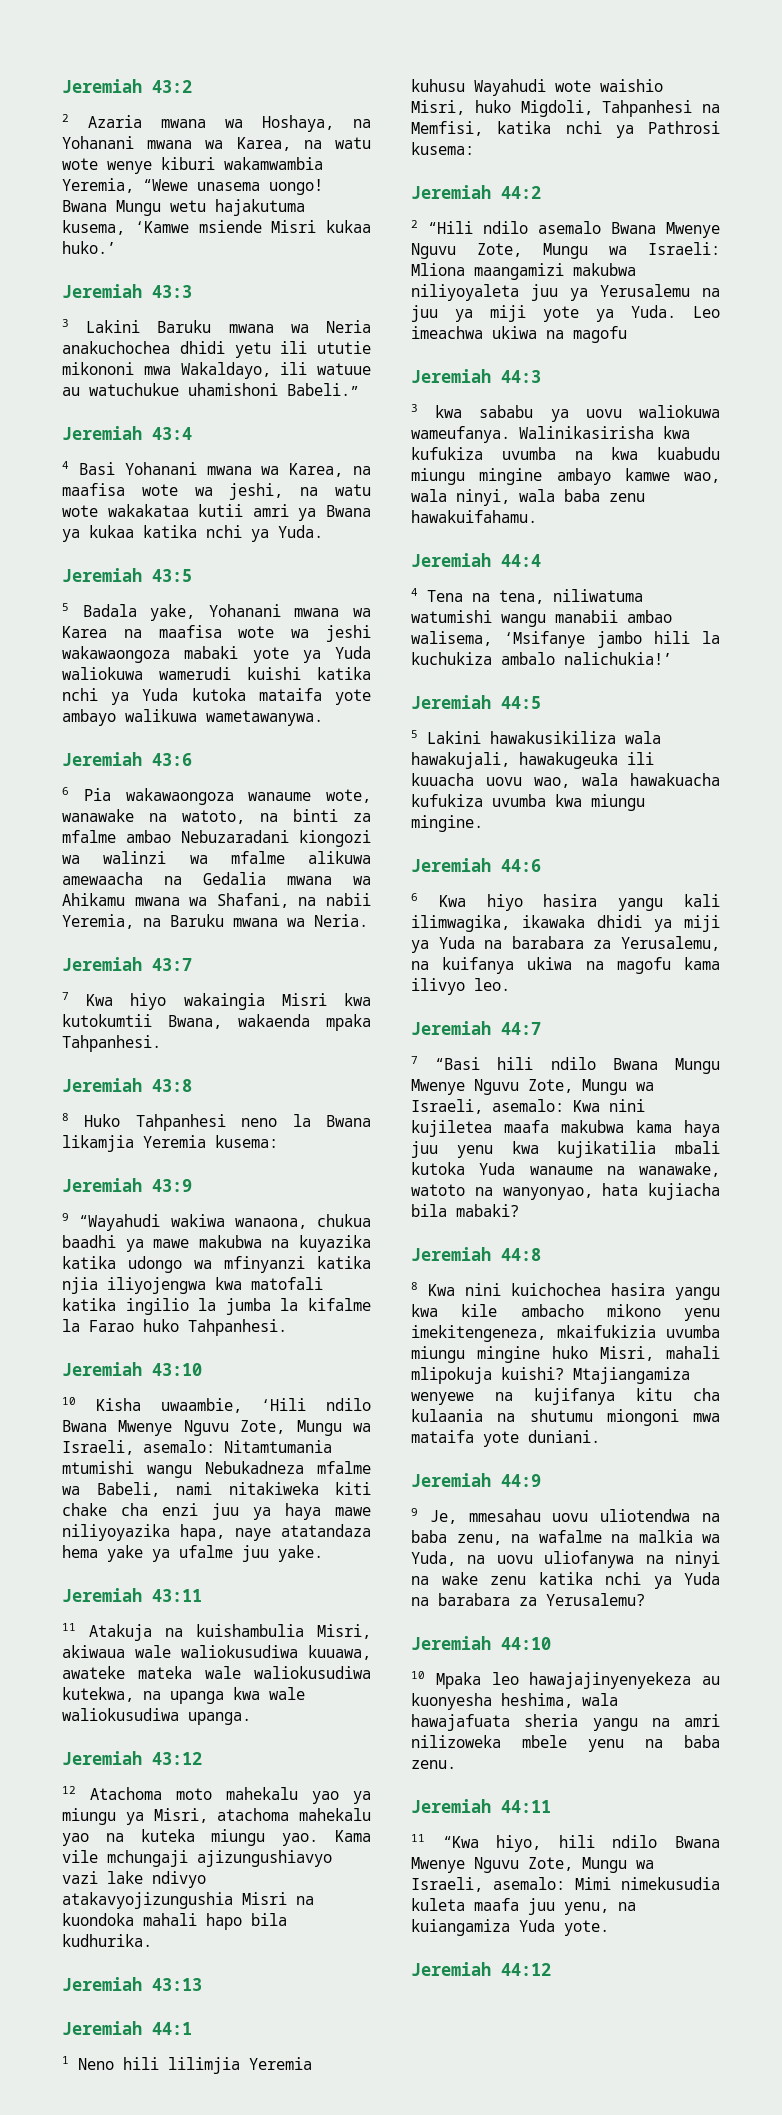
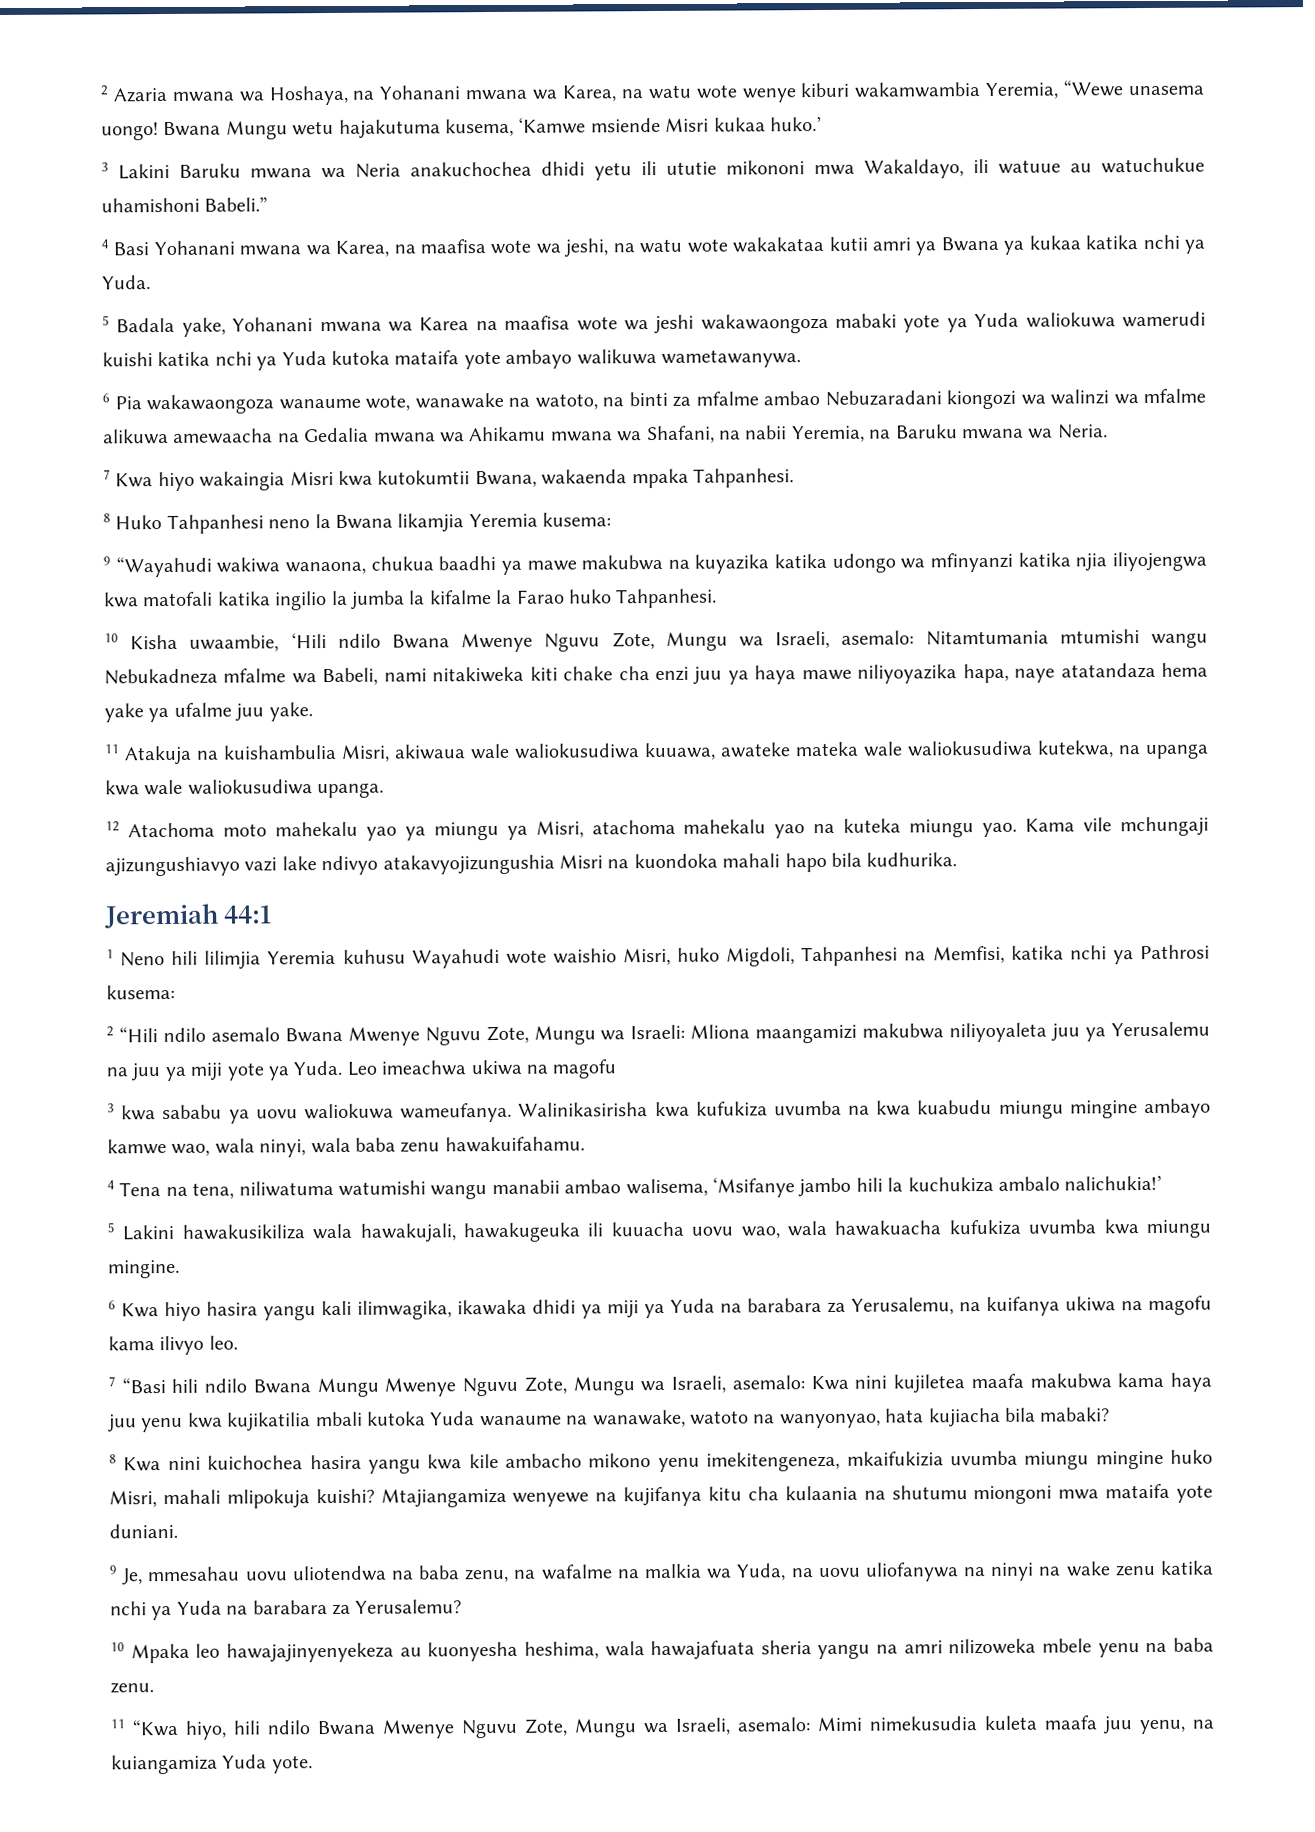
- Jeremiah 43:2
- Jeremiah 43:3
- Jeremiah 43:4
- Jeremiah 43:5
- Jeremiah 43:6
- Jeremiah 43:7
- Jeremiah 43:8
- Jeremiah 43:9
- Jeremiah 43:10
- Jeremiah 43:11
- Jeremiah 43:12
- Jeremiah 43:13
- Jeremiah 44:2
- Jeremiah 44:3
- Jeremiah 44:4
- Jeremiah 44:5
- Jeremiah 44:6
- Jeremiah 44:7
- Jeremiah 44:8
- Jeremiah 44:9
- Jeremiah 44:10
- Jeremiah 44:11
- Jeremiah 44:12

